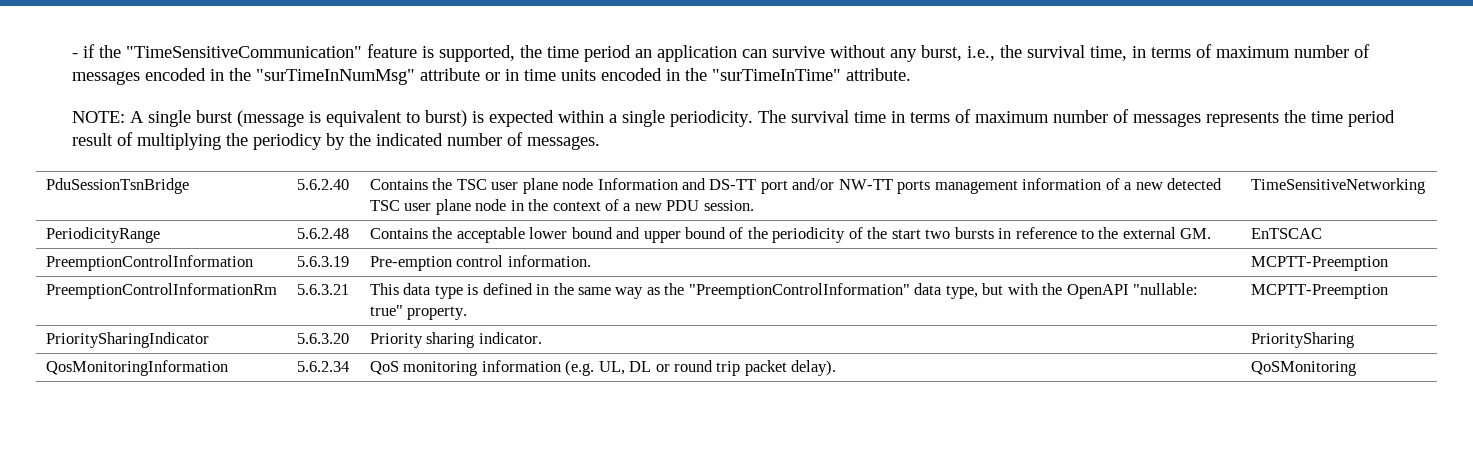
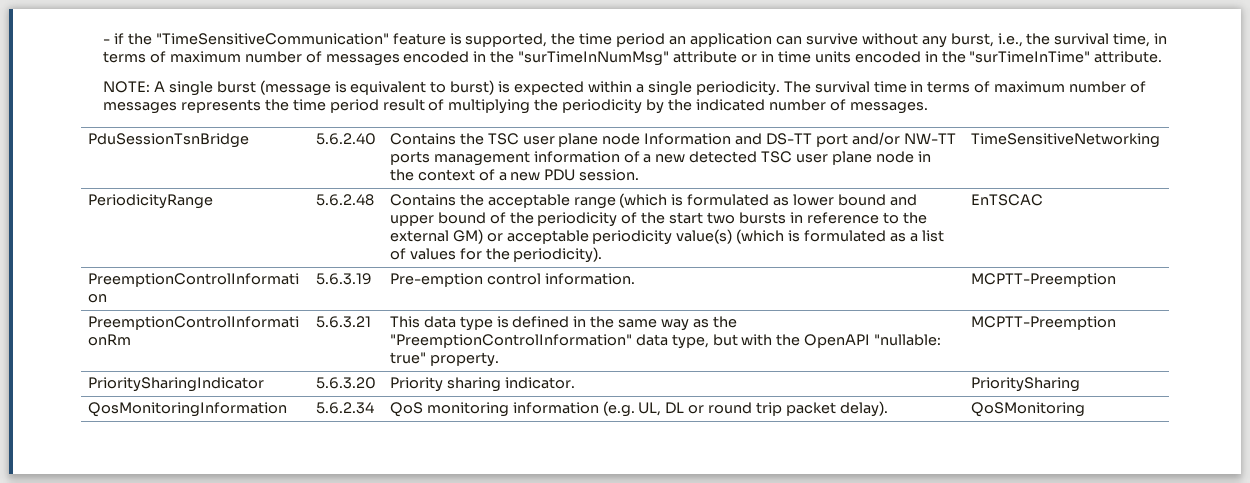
- The survival time in terms of maximum number of messages represents the time period result of multiplying the periodicy by the indicated number of messages.
+ The survival time in terms of maximum number of messages represents the time period result of multiplying the periodicity by the indicated number of messages.
- Contains the acceptable lower bound and upper bound of the periodicity of the start two bursts in reference to the external GM.
+ Contains the acceptable range (which is formulated as lower bound and upper bound of the periodicity of the start two bursts in reference to the external GM) or acceptable periodicity value(s) (which is formulated as a list of values for the periodicity).

